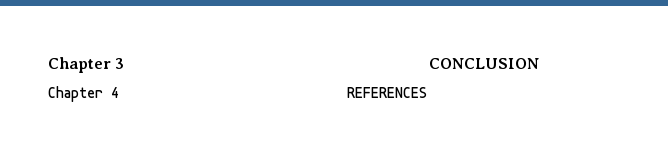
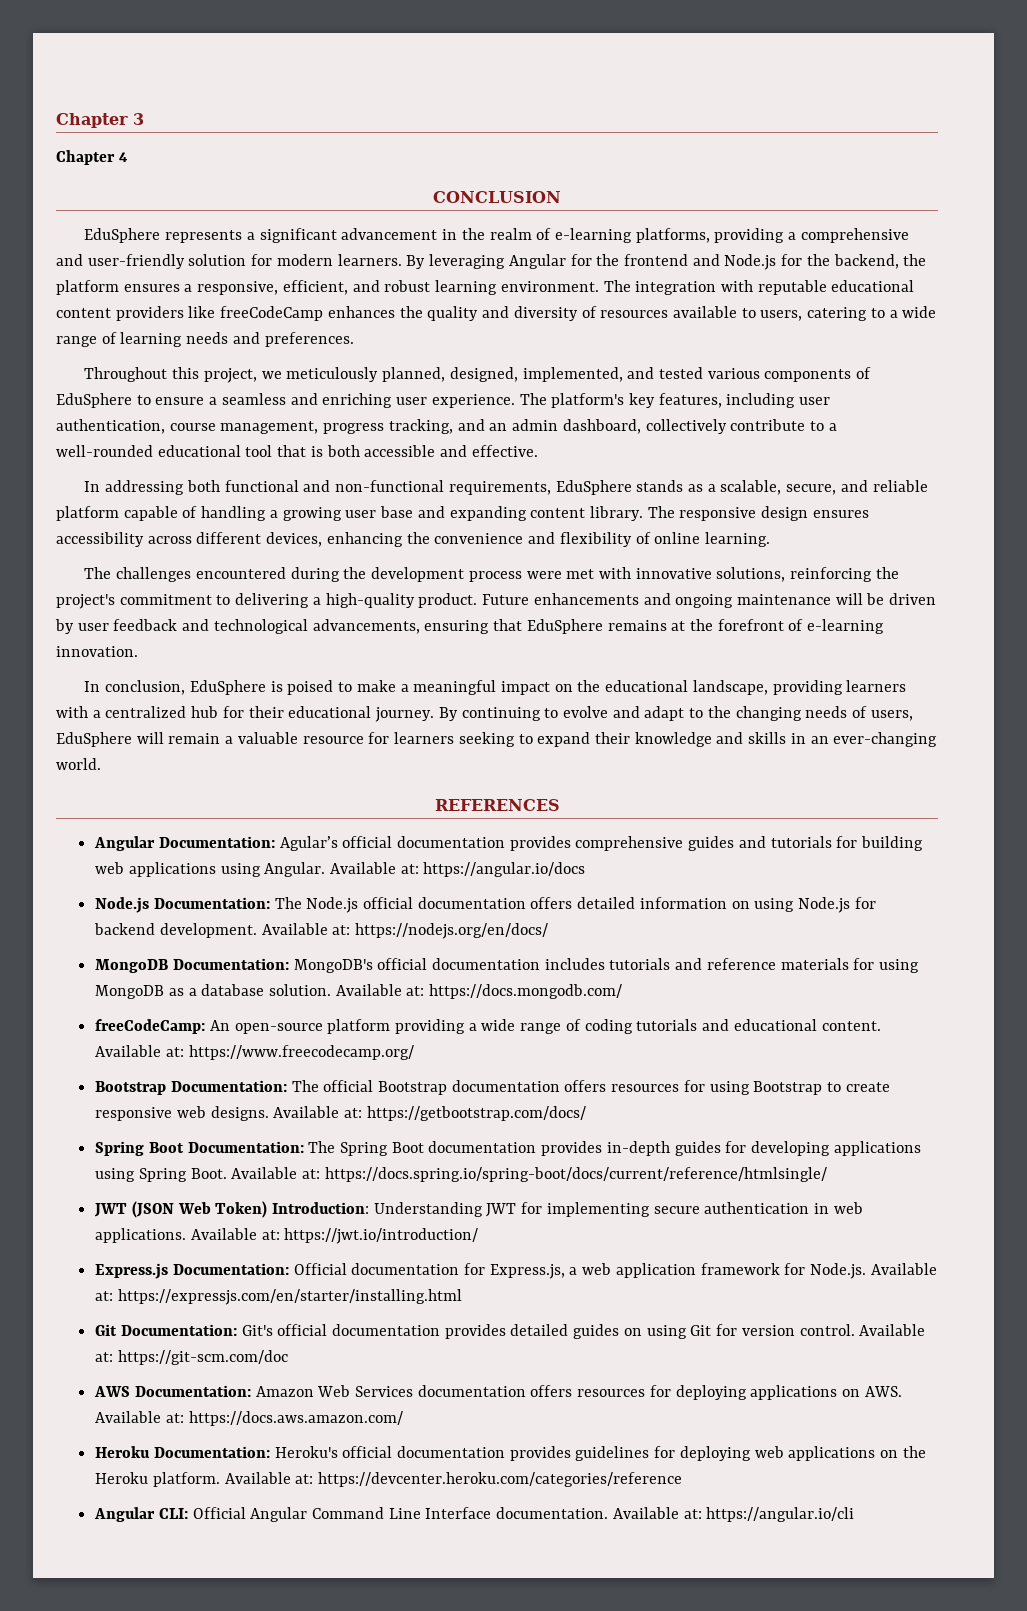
+ EduSphere represents a significant advancement in the realm of e-learning platforms, providing a comprehensive and user-friendly solution for modern learners. By leveraging Angular for the frontend and Node.js for the backend, the platform ensures a responsive, efficient, and robust learning environment. The integration with reputable educational content providers like freeCodeCamp enhances the quality and diversity of resources available to users, catering to a wide range of learning needs and preferences.
+ Throughout this project, we meticulously planned, designed, implemented, and tested various components of EduSphere to ensure a seamless and enriching user experience. The platform's key features, including user authentication, course management, progress tracking, and an admin dashboard, collectively contribute to a well-rounded educational tool that is both accessible and effective.
+ In addressing both functional and non-functional requirements, EduSphere stands as a scalable, secure, and reliable platform capable of handling a growing user base and expanding content library. The responsive design ensures accessibility across different devices, enhancing the convenience and flexibility of online learning.
+ The challenges encountered during the development process were met with innovative solutions, reinforcing the project's commitment to delivering a high-quality product. Future enhancements and ongoing maintenance will be driven by user feedback and technological advancements, ensuring that EduSphere remains at the forefront of e-learning innovation.
+ In conclusion, EduSphere is poised to make a meaningful impact on the educational landscape, providing learners with a centralized hub for their educational journey. By continuing to evolve and adapt to the changing needs of users, EduSphere will remain a valuable resource for learners seeking to expand their knowledge and skills in an ever-changing world.
  REFERENCES
+ Angular Documentation: Agular’s official documentation provides comprehensive guides and tutorials for building web applications using Angular. Available at: https://angular.io/docs
+ Node.js Documentation: The Node.js official documentation offers detailed information on using Node.js for backend development. Available at: https://nodejs.org/en/docs/
+ MongoDB Documentation: MongoDB's official documentation includes tutorials and reference materials for using MongoDB as a database solution. Available at: https://docs.mongodb.com/
+ freeCodeCamp: An open-source platform providing a wide range of coding tutorials and educational content. Available at: https://www.freecodecamp.org/
+ Bootstrap Documentation: The official Bootstrap documentation offers resources for using Bootstrap to create responsive web designs. Available at: https://getbootstrap.com/docs/
+ Spring Boot Documentation: The Spring Boot documentation provides in-depth guides for developing applications using Spring Boot. Available at: https://docs.spring.io/spring-boot/docs/current/reference/htmlsingle/
+ JWT (JSON Web Token) Introduction: Understanding JWT for implementing secure authentication in web applications. Available at: https://jwt.io/introduction/
+ Express.js Documentation: Official documentation for Express.js, a web application framework for Node.js. Available at: https://expressjs.com/en/starter/installing.html
+ Git Documentation: Git's official documentation provides detailed guides on using Git for version control. Available at: https://git-scm.com/doc
+ AWS Documentation: Amazon Web Services documentation offers resources for deploying applications on AWS. Available at: https://docs.aws.amazon.com/
+ Heroku Documentation: Heroku's official documentation provides guidelines for deploying web applications on the Heroku platform. Available at: https://devcenter.heroku.com/categories/reference
+ Angular CLI: Official Angular Command Line Interface documentation. Available at: https://angular.io/cli

